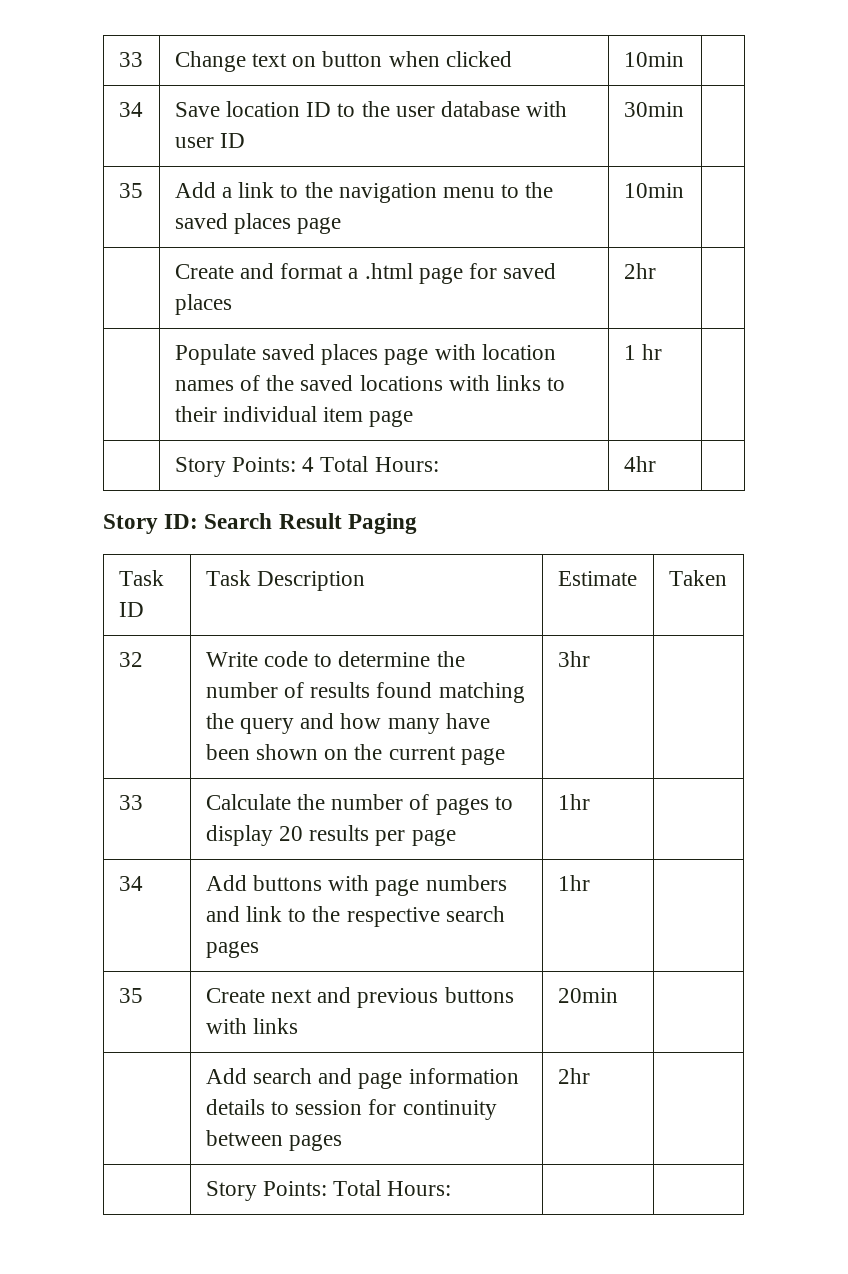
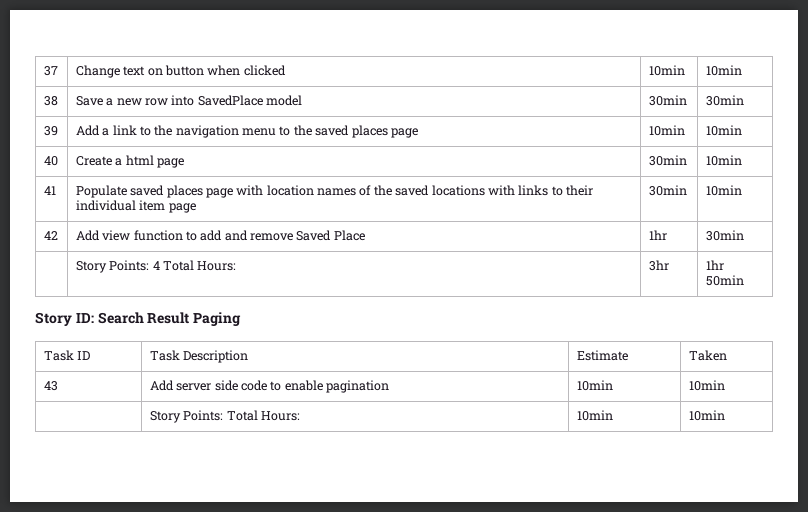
- 33 | Change text on button when clicked | 10min |
- 34 | Save location ID to the user database with user ID | 30min |
- 35 | Add a link to the navigation menu to the saved places page | 10min |
- | Create and format a .html page for saved places | 2hr |
- | Populate saved places page with location names of the saved locations with links to their individual item page | 1 hr |
+ 37 | Change text on button when clicked | 10min | 10min
+ 38 | Save a new row into SavedPlace model | 30min | 30min
+ 39 | Add a link to the navigation menu to the saved places page | 10min | 10min
+ 40 | Create a html page | 30min | 10min
+ 41 | Populate saved places page with location names of the saved locations with links to their individual item page | 30min | 10min
+ 42 | Add view function to add and remove Saved Place | 1hr | 30min
- | Story Points: 4 Total Hours: | 4hr |
+ | Story Points: 4 Total Hours: | 3hr | 1hr 50min
- 32 | Write code to determine the number of results found matching the query and how many have been shown on the current page | 3hr |
- 33 | Calculate the number of pages to display 20 results per page | 1hr |
- 34 | Add buttons with page numbers and link to the respective search pages | 1hr |
- 35 | Create next and previous buttons with links | 20min |
- | Add search and page information details to session for continuity between pages | 2hr |
+ 43 | Add server side code to enable pagination | 10min | 10min
- | Story Points: Total Hours: | |
+ | Story Points: Total Hours: | 10min | 10min

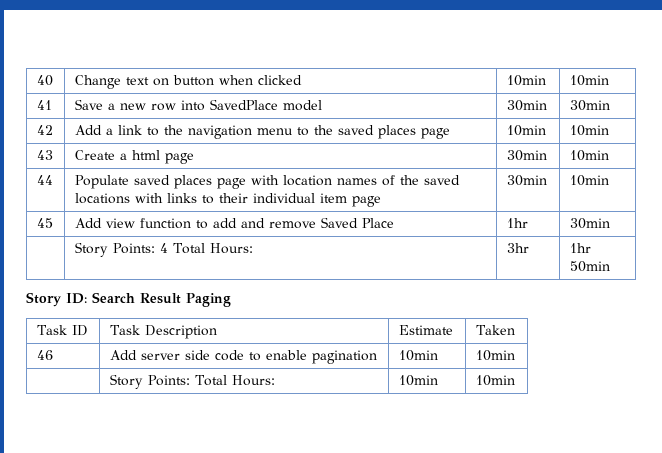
- 37 | Change text on button when clicked | 10min | 10min
+ 40 | Change text on button when clicked | 10min | 10min
- 38 | Save a new row into SavedPlace model | 30min | 30min
+ 41 | Save a new row into SavedPlace model | 30min | 30min
- 39 | Add a link to the navigation menu to the saved places page | 10min | 10min
+ 42 | Add a link to the navigation menu to the saved places page | 10min | 10min
- 40 | Create a html page | 30min | 10min
+ 43 | Create a html page | 30min | 10min
- 41 | Populate saved places page with location names of the saved locations with links to their individual item page | 30min | 10min
+ 44 | Populate saved places page with location names of the saved locations with links to their individual item page | 30min | 10min
- 42 | Add view function to add and remove Saved Place | 1hr | 30min
+ 45 | Add view function to add and remove Saved Place | 1hr | 30min
- 43 | Add server side code to enable pagination | 10min | 10min
+ 46 | Add server side code to enable pagination | 10min | 10min

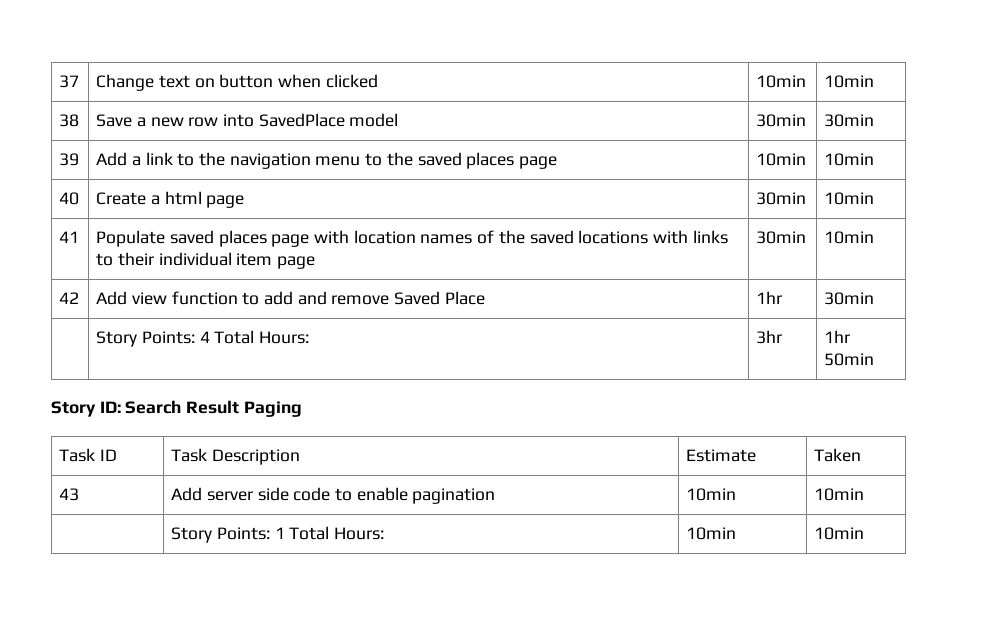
- 40 | Change text on button when clicked | 10min | 10min
+ 37 | Change text on button when clicked | 10min | 10min
- 41 | Save a new row into SavedPlace model | 30min | 30min
+ 38 | Save a new row into SavedPlace model | 30min | 30min
- 42 | Add a link to the navigation menu to the saved places page | 10min | 10min
+ 39 | Add a link to the navigation menu to the saved places page | 10min | 10min
- 43 | Create a html page | 30min | 10min
+ 40 | Create a html page | 30min | 10min
- 44 | Populate saved places page with location names of the saved locations with links to their individual item page | 30min | 10min
+ 41 | Populate saved places page with location names of the saved locations with links to their individual item page | 30min | 10min
- 45 | Add view function to add and remove Saved Place | 1hr | 30min
+ 42 | Add view function to add and remove Saved Place | 1hr | 30min
- 46 | Add server side code to enable pagination | 10min | 10min
+ 43 | Add server side code to enable pagination | 10min | 10min
- | Story Points: Total Hours: | 10min | 10min
+ | Story Points: 1 Total Hours: | 10min | 10min

